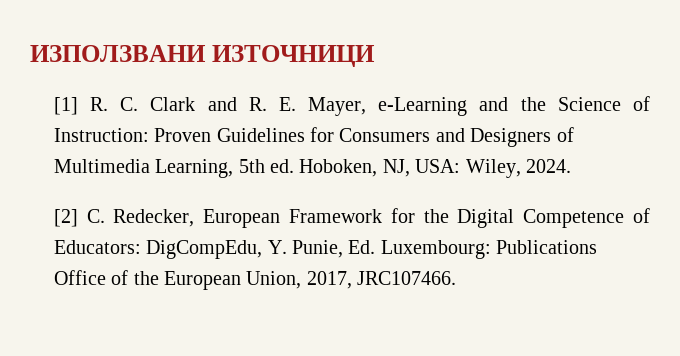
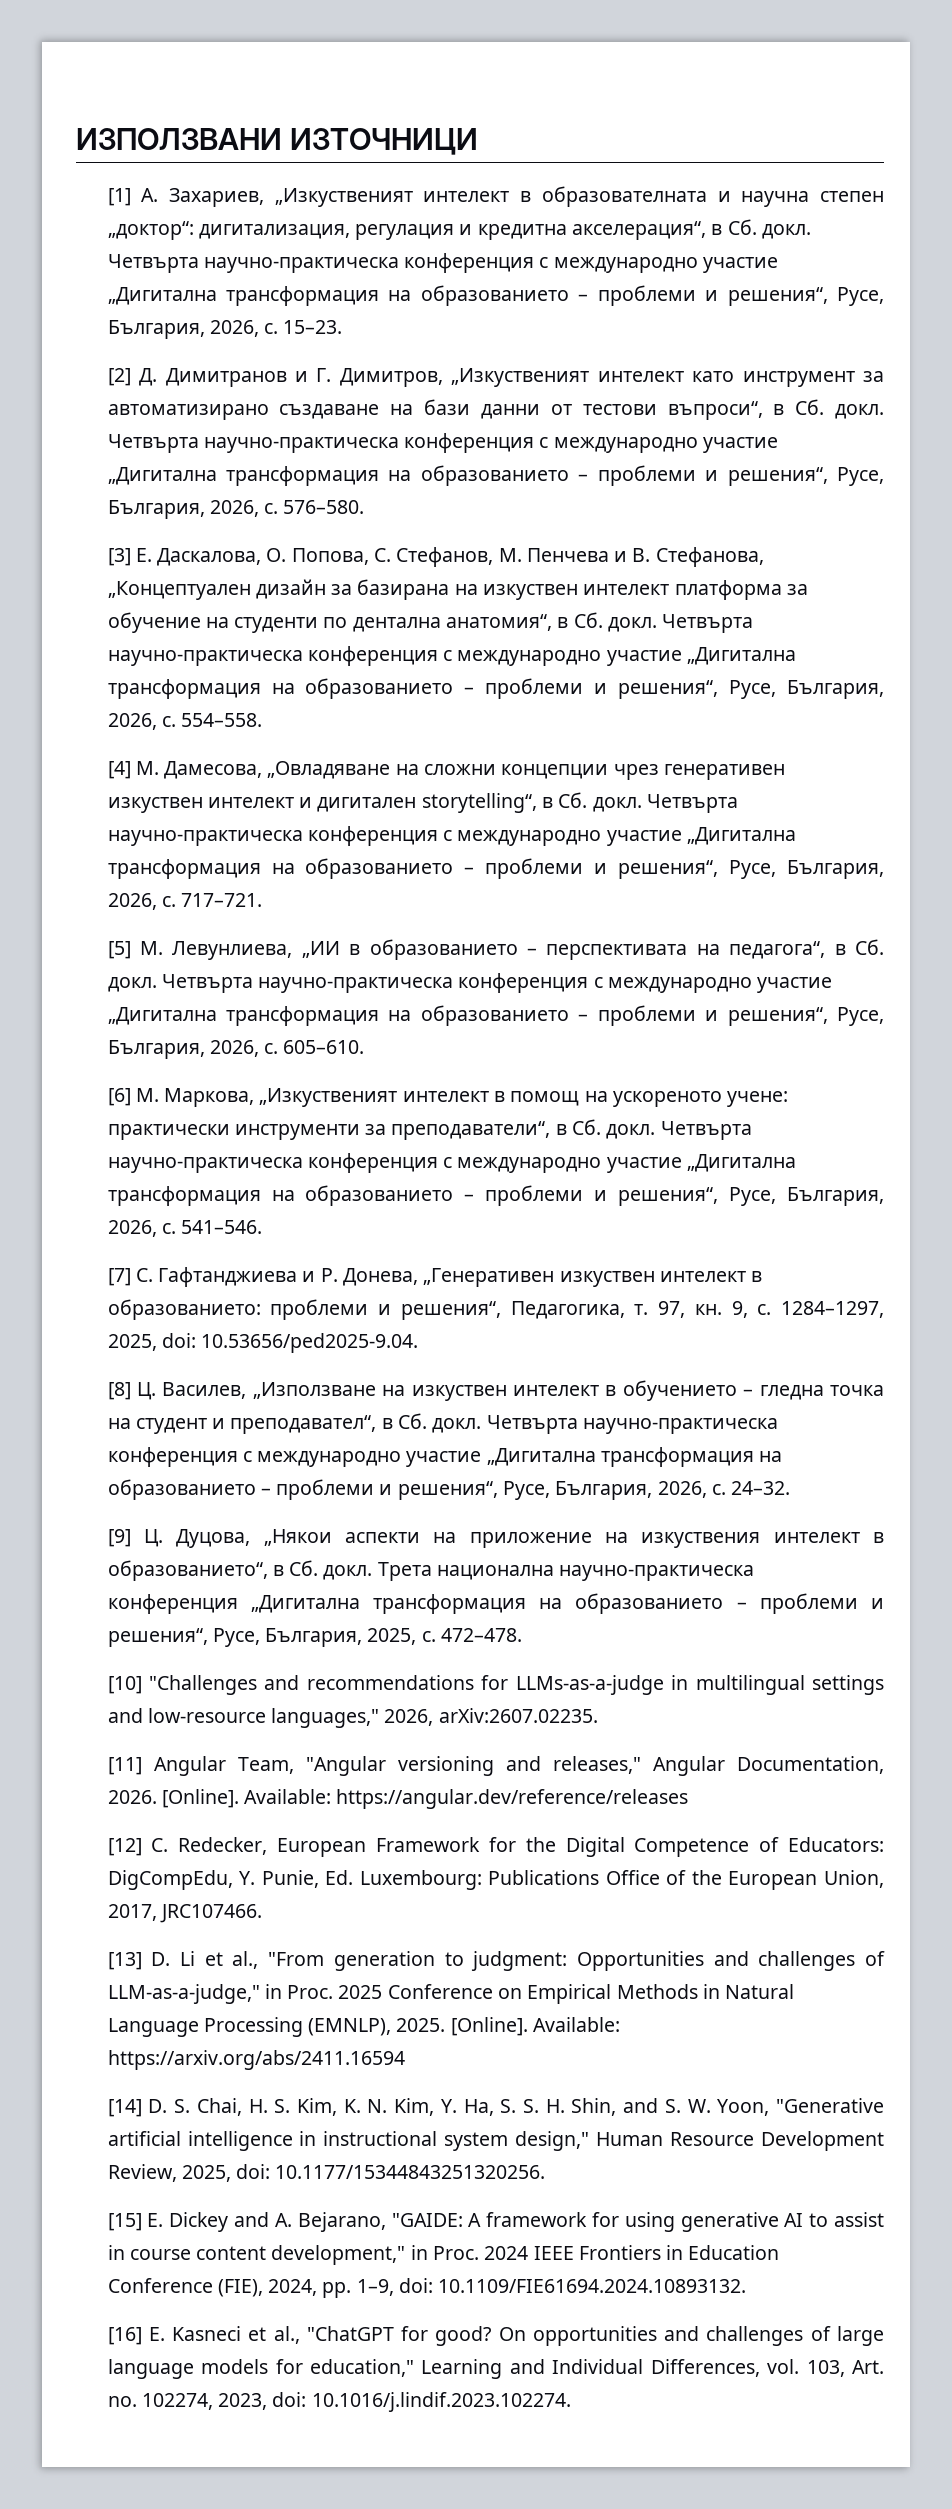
- [1] R. C. Clark and R. E. Mayer, e-Learning and the Science of Instruction: Proven Guidelines for Consumers and Designers of Multimedia Learning, 5th ed. Hoboken, NJ, USA: Wiley, 2024.
- [2] C. Redecker, European Framework for the Digital Competence of Educators: DigCompEdu, Y. Punie, Ed. Luxembourg: Publications Office of the European Union, 2017, JRC107466.
+ [1] А. Захариев, „Изкуственият интелект в образователната и научна степен „доктор“: дигитализация, регулация и кредитна акселерация“, в Сб. докл. Четвърта научно-практическа конференция с международно участие „Дигитална трансформация на образованието – проблеми и решения“, Русе, България, 2026, с. 15–23.
+ [2] Д. Димитранов и Г. Димитров, „Изкуственият интелект като инструмент за автоматизирано създаване на бази данни от тестови въпроси“, в Сб. докл. Четвърта научно-практическа конференция с международно участие „Дигитална трансформация на образованието – проблеми и решения“, Русе, България, 2026, с. 576–580.
+ [3] Е. Даскалова, О. Попова, С. Стефанов, М. Пенчева и В. Стефанова, „Концептуален дизайн за базирана на изкуствен интелект платформа за обучение на студенти по дентална анатомия“, в Сб. докл. Четвърта научно-практическа конференция с международно участие „Дигитална трансформация на образованието – проблеми и решения“, Русе, България, 2026, с. 554–558.
+ [4] М. Дамесова, „Овладяване на сложни концепции чрез генеративен изкуствен интелект и дигитален storytelling“, в Сб. докл. Четвърта научно-практическа конференция с международно участие „Дигитална трансформация на образованието – проблеми и решения“, Русе, България, 2026, с. 717–721.
+ [5] М. Левунлиева, „ИИ в образованието – перспективата на педагога“, в Сб. докл. Четвърта научно-практическа конференция с международно участие „Дигитална трансформация на образованието – проблеми и решения“, Русе, България, 2026, с. 605–610.
+ [6] М. Маркова, „Изкуственият интелект в помощ на ускореното учене: практически инструменти за преподаватели“, в Сб. докл. Четвърта научно-практическа конференция с международно участие „Дигитална трансформация на образованието – проблеми и решения“, Русе, България, 2026, с. 541–546.
+ [7] С. Гафтанджиева и Р. Донева, „Генеративен изкуствен интелект в образованието: проблеми и решения“, Педагогика, т. 97, кн. 9, с. 1284–1297, 2025, doi: 10.53656/ped2025-9.04.
+ [8] Ц. Василев, „Използване на изкуствен интелект в обучението – гледна точка на студент и преподавател“, в Сб. докл. Четвърта научно-практическа конференция с международно участие „Дигитална трансформация на образованието – проблеми и решения“, Русе, България, 2026, с. 24–32.
+ [9] Ц. Дуцова, „Някои аспекти на приложение на изкуствения интелект в образованието“, в Сб. докл. Трета национална научно-практическа конференция „Дигитална трансформация на образованието – проблеми и решения“, Русе, България, 2025, с. 472–478.
+ [10] "Challenges and recommendations for LLMs-as-a-judge in multilingual settings and low-resource languages," 2026, arXiv:2607.02235.
+ [11] Angular Team, "Angular versioning and releases," Angular Documentation, 2026. [Online]. Available: https://angular.dev/reference/releases
+ [12] C. Redecker, European Framework for the Digital Competence of Educators: DigCompEdu, Y. Punie, Ed. Luxembourg: Publications Office of the European Union, 2017, JRC107466.
+ [13] D. Li et al., "From generation to judgment: Opportunities and challenges of LLM-as-a-judge," in Proc. 2025 Conference on Empirical Methods in Natural Language Processing (EMNLP), 2025. [Online]. Available: https://arxiv.org/abs/2411.16594
+ [14] D. S. Chai, H. S. Kim, K. N. Kim, Y. Ha, S. S. H. Shin, and S. W. Yoon, "Generative artificial intelligence in instructional system design," Human Resource Development Review, 2025, doi: 10.1177/15344843251320256.
+ [15] E. Dickey and A. Bejarano, "GAIDE: A framework for using generative AI to assist in course content development," in Proc. 2024 IEEE Frontiers in Education Conference (FIE), 2024, pp. 1–9, doi: 10.1109/FIE61694.2024.10893132.
+ [16] E. Kasneci et al., "ChatGPT for good? On opportunities and challenges of large language models for education," Learning and Individual Differences, vol. 103, Art. no. 102274, 2023, doi: 10.1016/j.lindif.2023.102274.

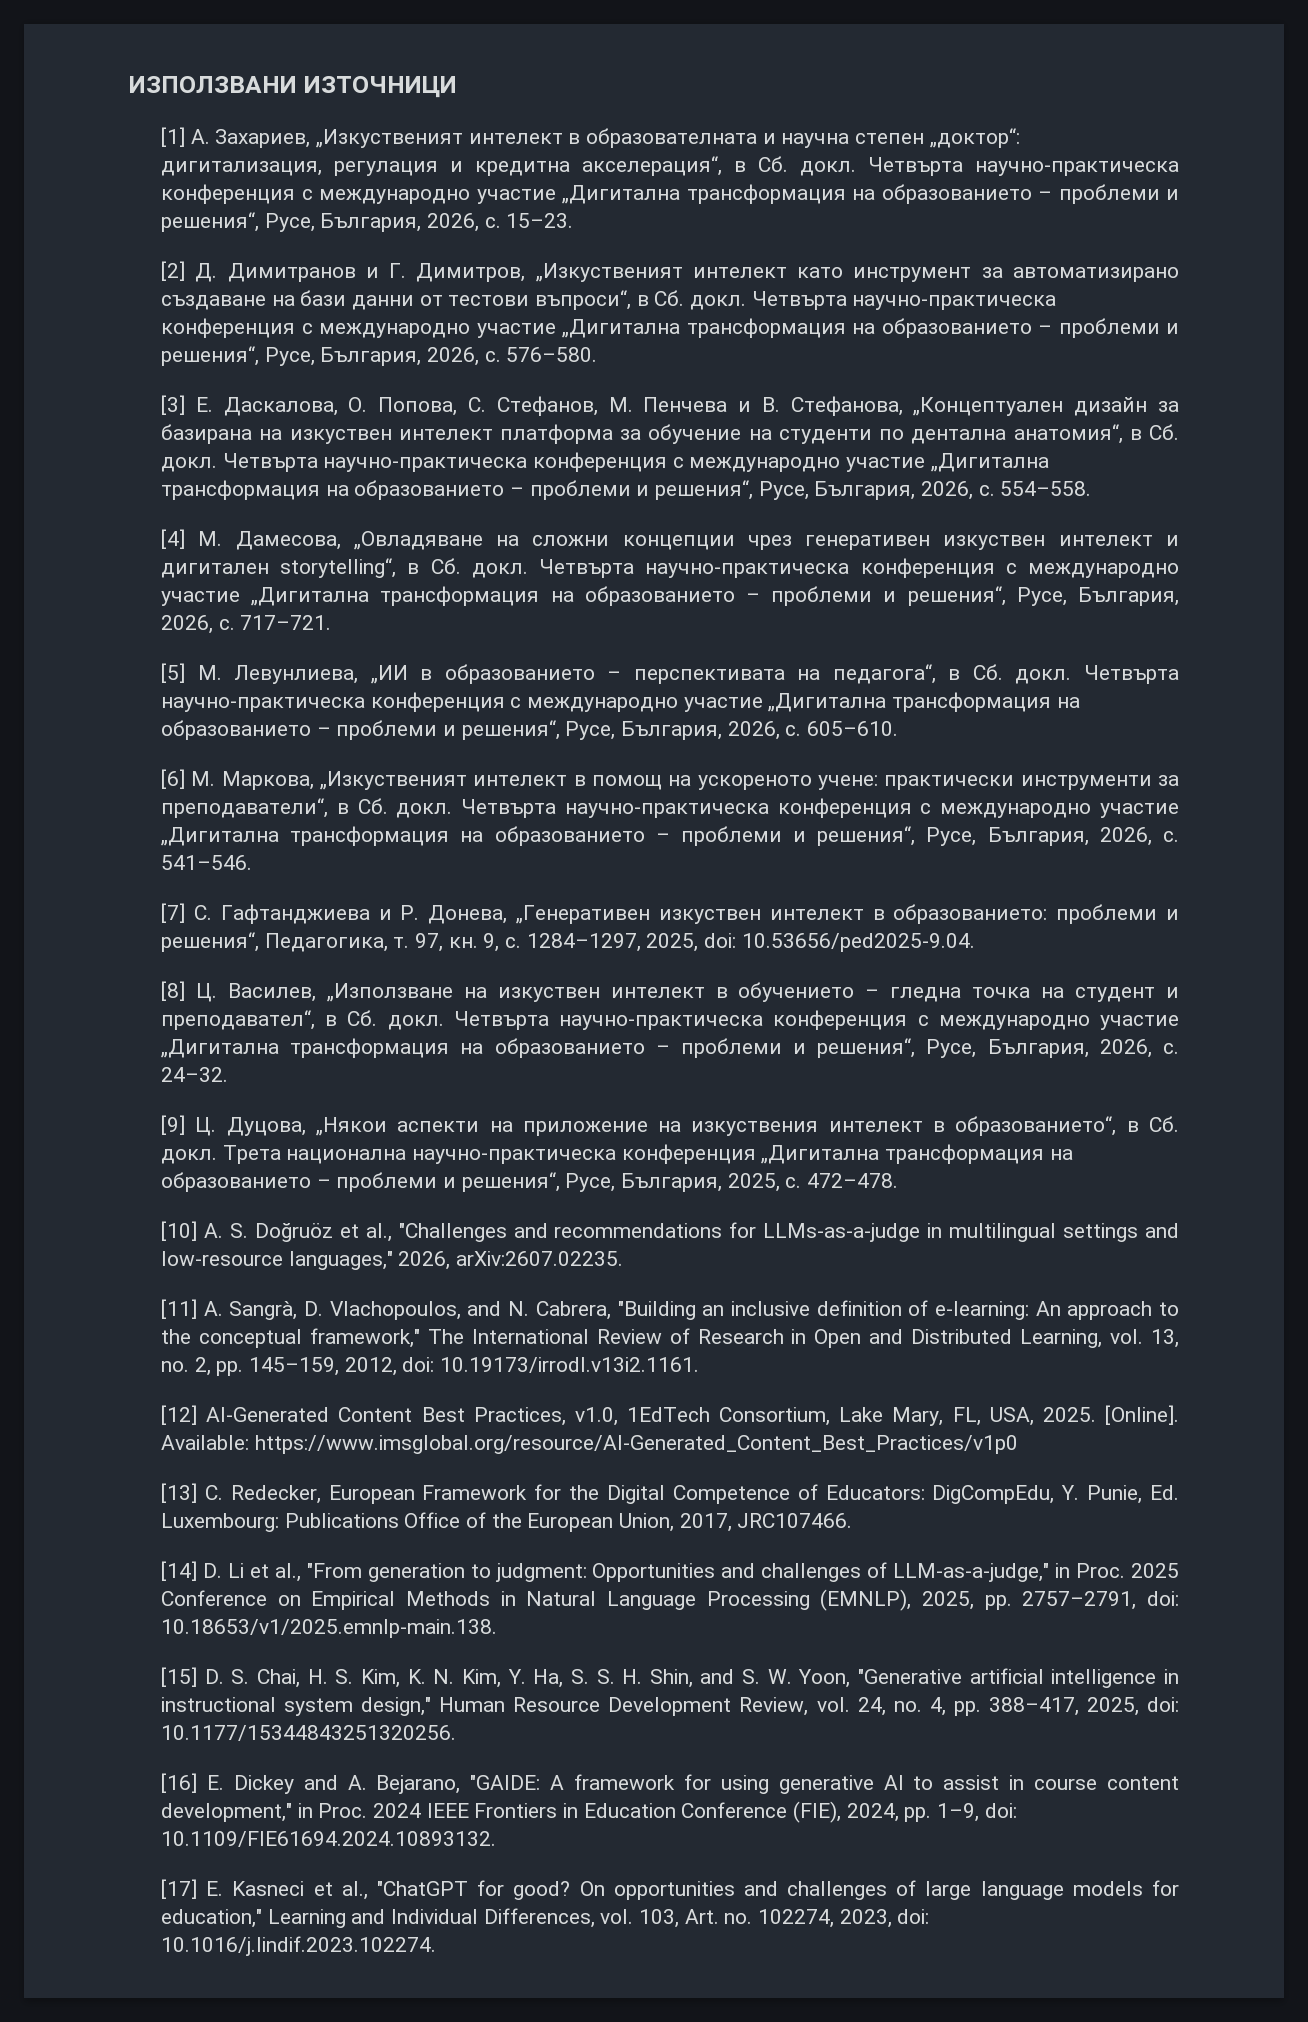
- [10] "Challenges and recommendations for LLMs-as-a-judge in multilingual settings and low-resource languages," 2026, arXiv:2607.02235.
+ [10] A. S. Doğruöz et al., "Challenges and recommendations for LLMs-as-a-judge in multilingual settings and low-resource languages," 2026, arXiv:2607.02235.
- [11] Angular Team, "Angular versioning and releases," Angular Documentation, 2026. [Online]. Available: https://angular.dev/reference/releases
- [12] C. Redecker, European Framework for the Digital Competence of Educators: DigCompEdu, Y. Punie, Ed. Luxembourg: Publications Office of the European Union, 2017, JRC107466.
+ [11] A. Sangrà, D. Vlachopoulos, and N. Cabrera, "Building an inclusive definition of e-learning: An approach to the conceptual framework," The International Review of Research in Open and Distributed Learning, vol. 13, no. 2, pp. 145–159, 2012, doi: 10.19173/irrodl.v13i2.1161.
+ [12] AI-Generated Content Best Practices, v1.0, 1EdTech Consortium, Lake Mary, FL, USA, 2025. [Online]. Available: https://www.imsglobal.org/resource/AI-Generated_Content_Best_Practices/v1p0
+ [13] C. Redecker, European Framework for the Digital Competence of Educators: DigCompEdu, Y. Punie, Ed. Luxembourg: Publications Office of the European Union, 2017, JRC107466.
- [13] D. Li et al., "From generation to judgment: Opportunities and challenges of LLM-as-a-judge," in Proc.
+ [14] D. Li et al., "From generation to judgment: Opportunities and challenges of LLM-as-a-judge," in Proc.
- 2025 Conference on Empirical Methods in Natural Language Processing (EMNLP), 2025. [Online]. Available: https://arxiv.org/abs/2411.16594
- [14] D. S. Chai, H. S. Kim, K. N. Kim, Y. Ha, S. S. H. Shin, and S. W. Yoon, "Generative artificial intelligence in instructional system design," Human Resource Development Review, 2025, doi: 10.1177/15344843251320256.
+ 2025 Conference on Empirical Methods in Natural Language Processing (EMNLP), 2025, pp. 2757–2791, doi: 10.18653/v1/2025.emnlp-main.138.
+ [15] D. S. Chai, H. S. Kim, K. N. Kim, Y. Ha, S. S. H. Shin, and S. W. Yoon, "Generative artificial intelligence in instructional system design," Human Resource Development Review, vol. 24, no. 4, pp. 388–417, 2025, doi: 10.1177/15344843251320256.
- [15] E. Dickey and A. Bejarano, "GAIDE: A framework for using generative AI to assist in course content development," in Proc.
+ [16] E. Dickey and A. Bejarano, "GAIDE: A framework for using generative AI to assist in course content development," in Proc.
- [16] E. Kasneci et al., "ChatGPT for good?
+ [17] E. Kasneci et al., "ChatGPT for good?

